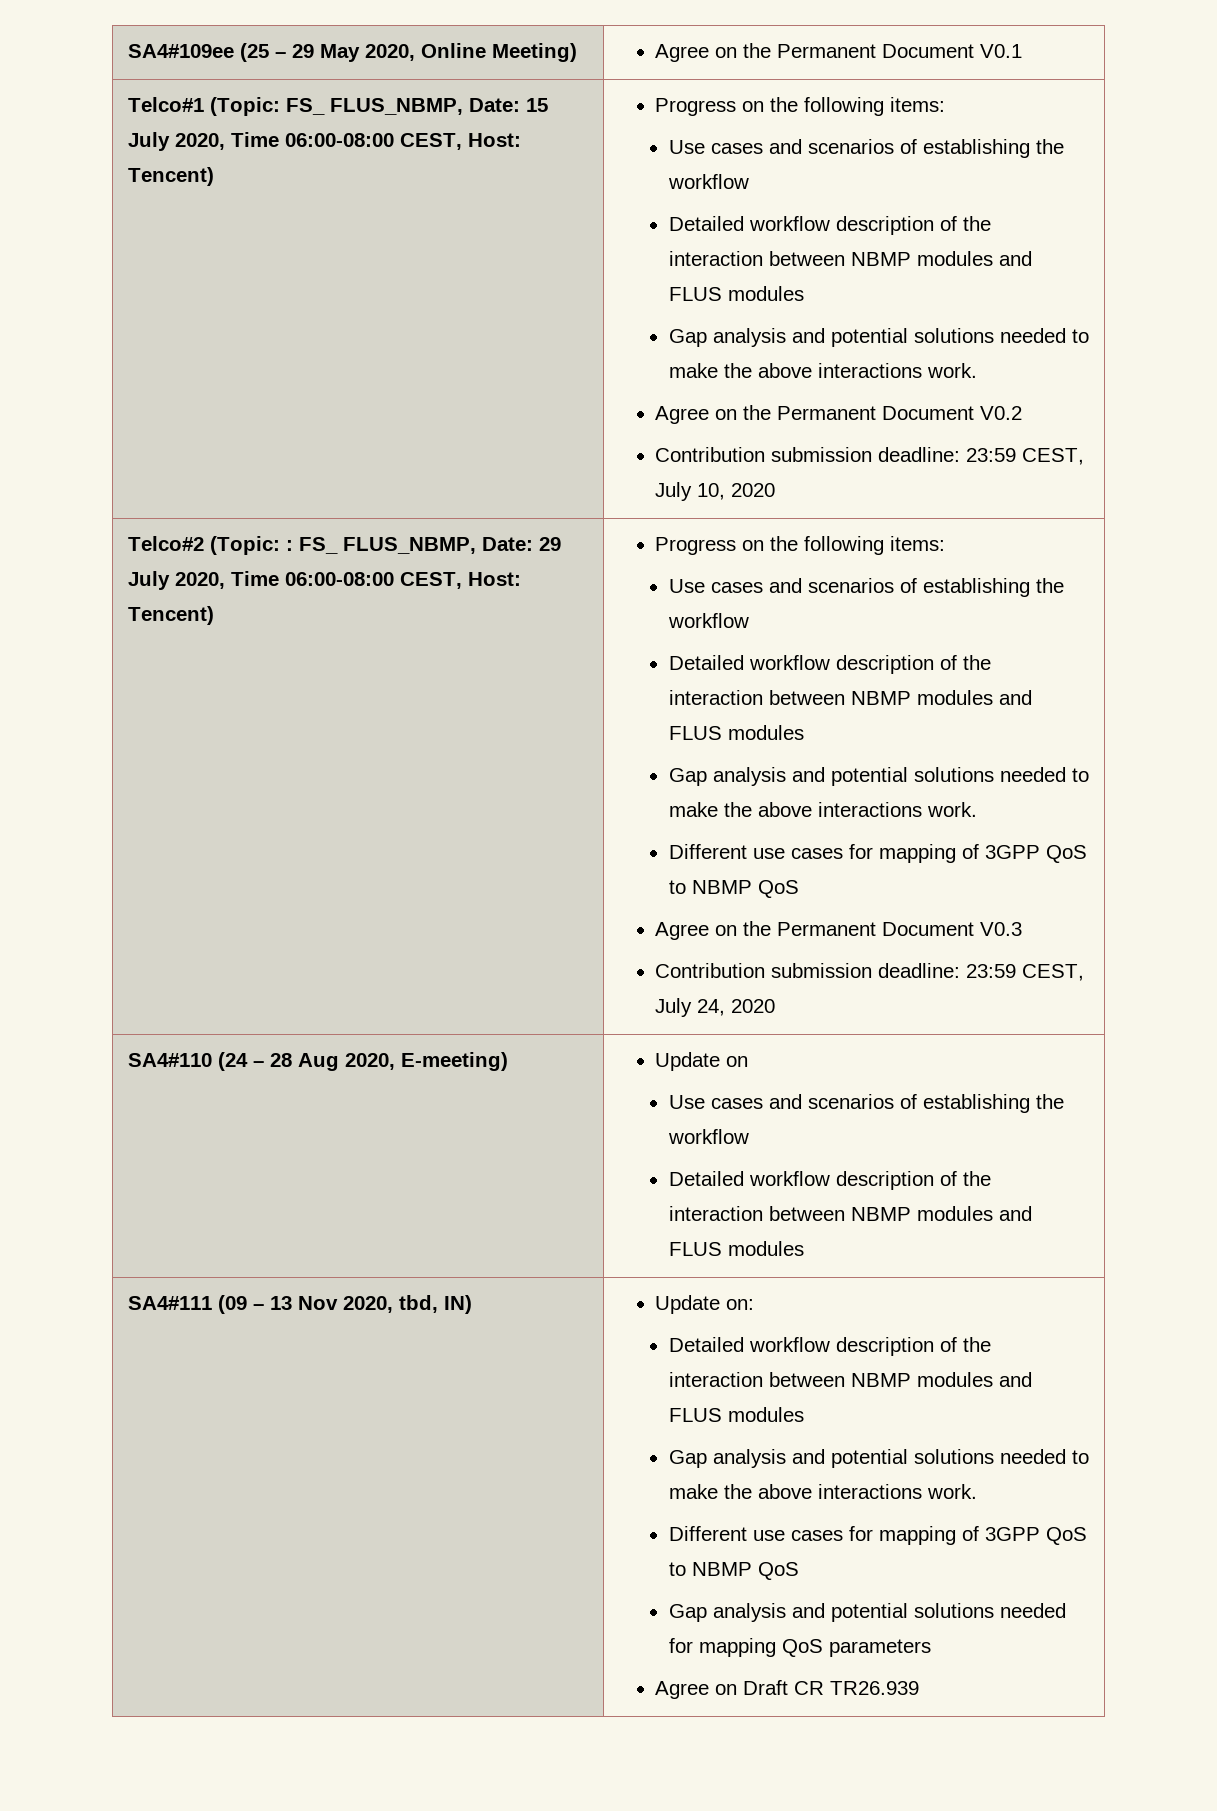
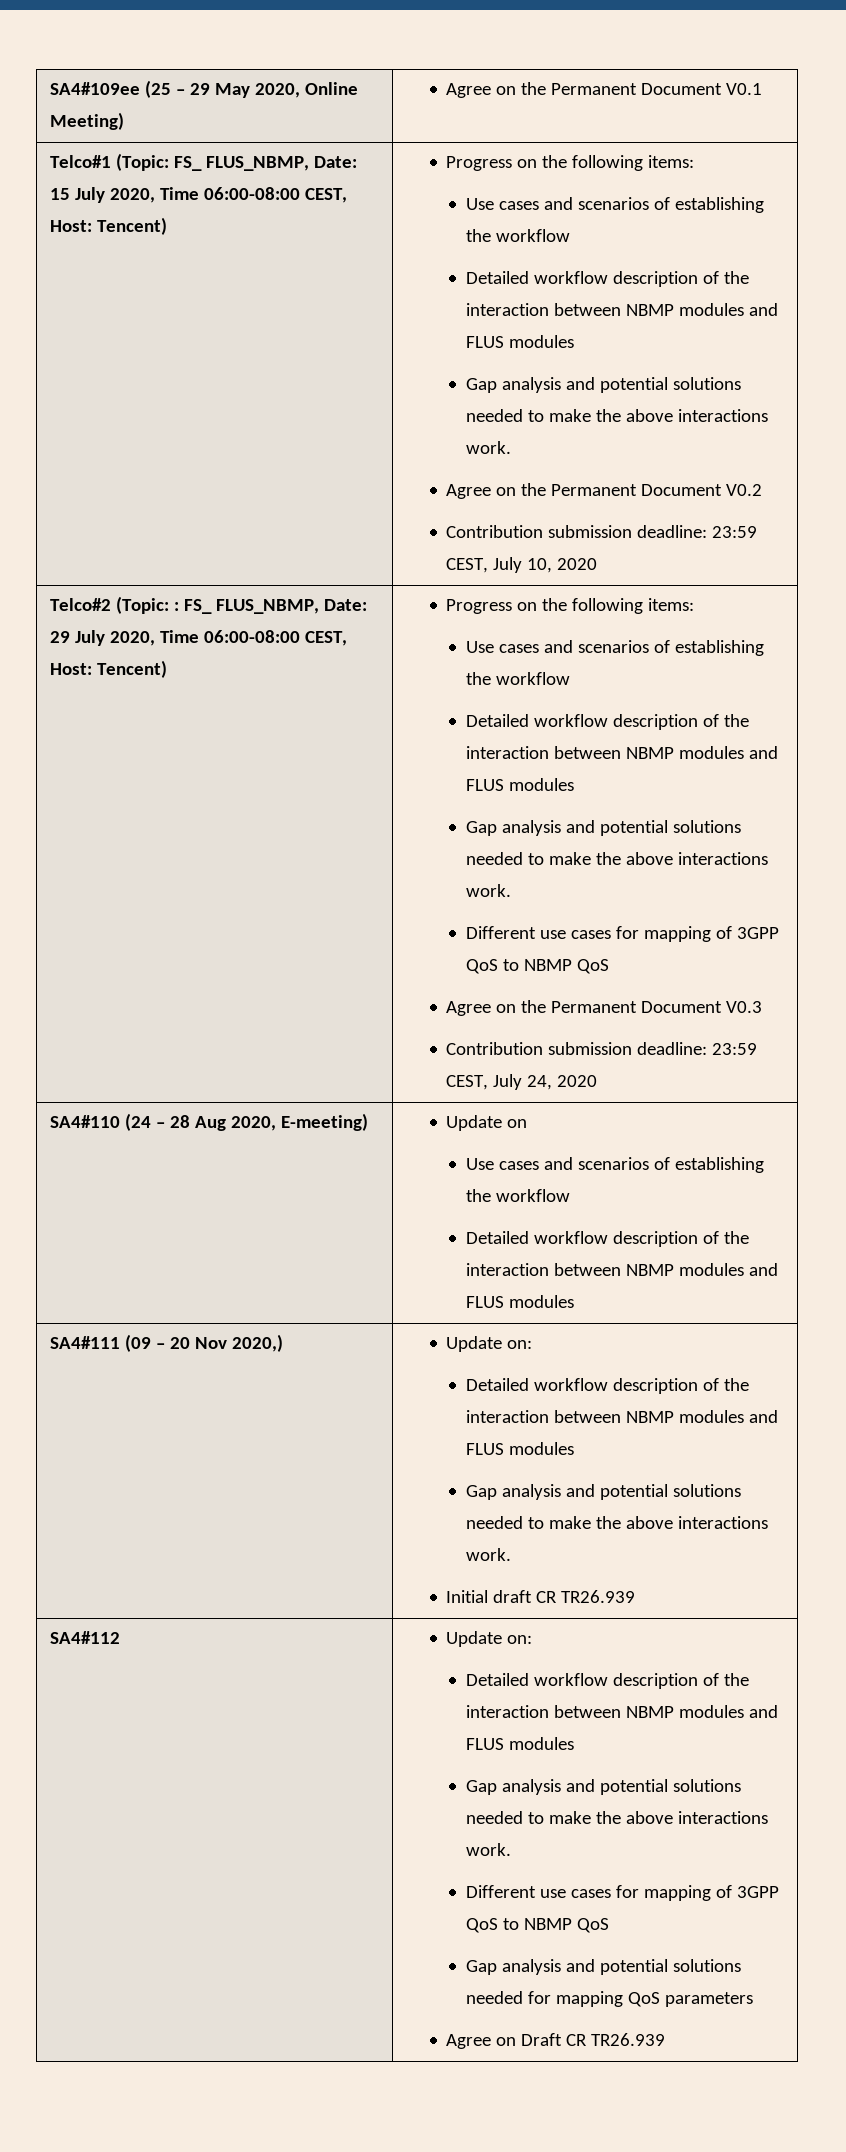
- SA4#111 (09 – 13 Nov 2020, tbd, IN)
+ SA4#111 (09 – 20 Nov 2020,) | Update on:
+ Detailed workflow description of the interaction between NBMP modules and FLUS modules
+ Gap analysis and potential solutions needed to make the above interactions work.
+ Initial draft CR TR26.939
+ SA4#112

